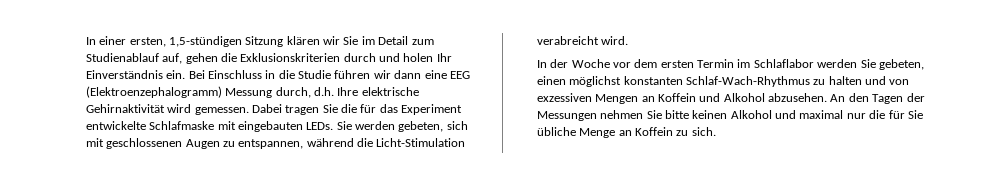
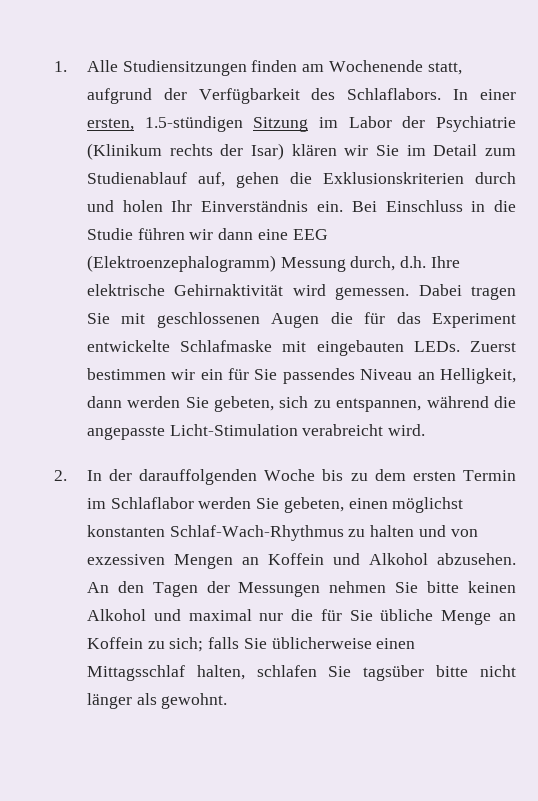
- In einer ersten, 1,5-stündigen Sitzung klären wir Sie im Detail zum Studienablauf auf, gehen die Exklusionskriterien durch und holen Ihr Einverständnis ein.
+ 1. Alle Studiensitzungen finden am Wochenende statt, aufgrund der Verfügbarkeit des Schlaflabors. In einer ersten, 1.5-stündigen Sitzung im Labor der Psychiatrie (Klinikum rechts der Isar) klären wir Sie im Detail zum Studienablauf auf, gehen die Exklusionskriterien durch und holen Ihr Einverständnis ein.
- Dabei tragen Sie die für das Experiment entwickelte Schlafmaske mit eingebauten LEDs.
+ Dabei tragen Sie mit geschlossenen Augen die für das Experiment entwickelte Schlafmaske mit eingebauten LEDs.
- Sie werden gebeten, sich mit geschlossenen Augen zu entspannen, während die Licht-Stimulation verabreicht wird.
+ Zuerst bestimmen wir ein für Sie passendes Niveau an Helligkeit, dann werden Sie gebeten, sich zu entspannen, während die angepasste Licht-Stimulation verabreicht wird.
- In der Woche vor dem ersten Termin im Schlaflabor werden Sie gebeten, einen möglichst konstanten Schlaf-Wach-Rhythmus zu halten und von exzessiven Mengen an Koffein und Alkohol abzusehen.
+ 2. In der darauffolgenden Woche bis zu dem ersten Termin im Schlaflabor werden Sie gebeten, einen möglichst konstanten Schlaf-Wach-Rhythmus zu halten und von exzessiven Mengen an Koffein und Alkohol abzusehen.
- An den Tagen der Messungen nehmen Sie bitte keinen Alkohol und maximal nur die für Sie übliche Menge an Koffein zu sich.
+ An den Tagen der Messungen nehmen Sie bitte keinen Alkohol und maximal nur die für Sie übliche Menge an Koffein zu sich; falls Sie üblicherweise einen Mittagsschlaf halten, schlafen Sie tagsüber bitte nicht länger als gewohnt.

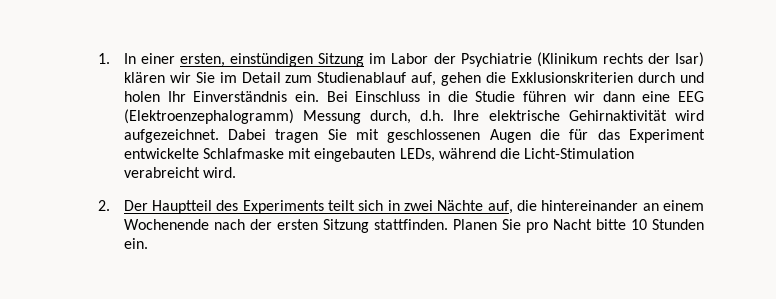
- 1. Alle Studiensitzungen finden am Wochenende statt, aufgrund der Verfügbarkeit des Schlaflabors. In einer ersten, 1.5-stündigen Sitzung im Labor der Psychiatrie (Klinikum rechts der Isar) klären wir Sie im Detail zum Studienablauf auf, gehen die Exklusionskriterien durch und holen Ihr Einverständnis ein.
+ 1. In einer ersten, einstündigen Sitzung im Labor der Psychiatrie (Klinikum rechts der Isar) klären wir Sie im Detail zum Studienablauf auf, gehen die Exklusionskriterien durch und holen Ihr Einverständnis ein.
- Bei Einschluss in die Studie führen wir dann eine EEG (Elektroenzephalogramm) Messung durch, d.h. Ihre elektrische Gehirnaktivität wird gemessen.
+ Bei Einschluss in die Studie führen wir dann eine EEG (Elektroenzephalogramm) Messung durch, d.h. Ihre elektrische Gehirnaktivität wird aufgezeichnet.
- Dabei tragen Sie mit geschlossenen Augen die für das Experiment entwickelte Schlafmaske mit eingebauten LEDs. Zuerst bestimmen wir ein für Sie passendes Niveau an Helligkeit, dann werden Sie gebeten, sich zu entspannen, während die angepasste Licht-Stimulation verabreicht wird.
+ Dabei tragen Sie mit geschlossenen Augen die für das Experiment entwickelte Schlafmaske mit eingebauten LEDs, während die Licht-Stimulation verabreicht wird.
- 2. In der darauffolgenden Woche bis zu dem ersten Termin im Schlaflabor werden Sie gebeten, einen möglichst konstanten Schlaf-Wach-Rhythmus zu halten und von exzessiven Mengen an Koffein und Alkohol abzusehen. An den Tagen der Messungen nehmen Sie bitte keinen Alkohol und maximal nur die für Sie übliche Menge an Koffein zu sich; falls Sie üblicherweise einen Mittagsschlaf halten, schlafen Sie tagsüber bitte nicht länger als gewohnt.
+ 2. Der Hauptteil des Experiments teilt sich in zwei Nächte auf, die hintereinander an einem Wochenende nach der ersten Sitzung stattfinden. Planen Sie pro Nacht bitte 10 Stunden ein.

